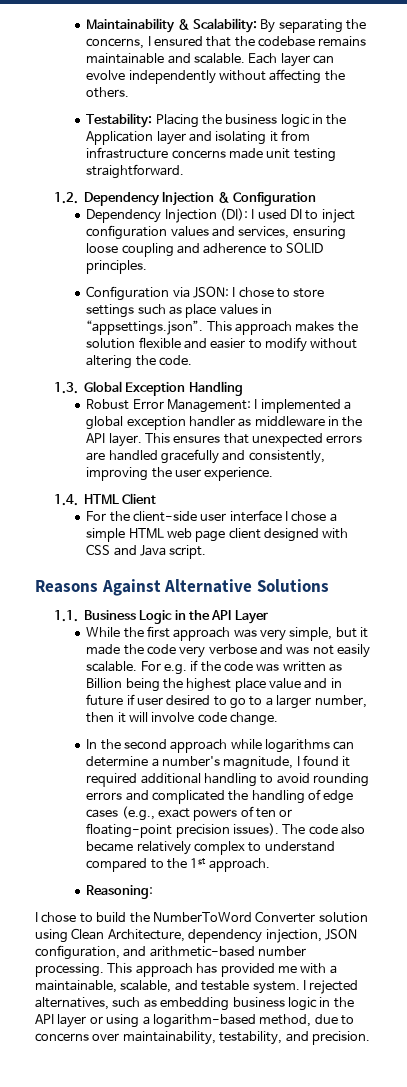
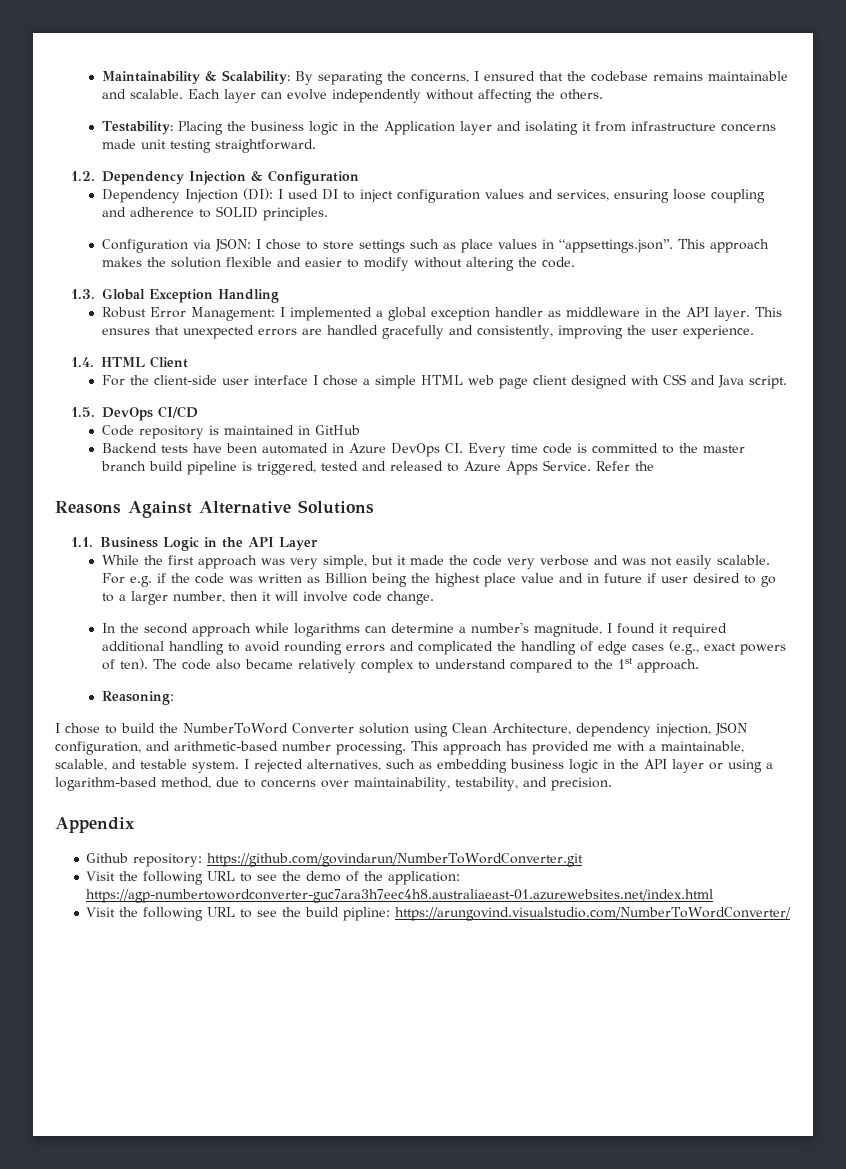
+ 1.5. DevOps CI/CD
+ Code repository is maintained in GitHub
+ Backend tests have been automated in Azure DevOps CI. Every time code is committed to the master branch build pipeline is triggered, tested and released to Azure Apps Service. Refer the
- In the second approach while logarithms can determine a number's magnitude, I found it required additional handling to avoid rounding errors and complicated the handling of edge cases (e.g., exact powers of ten or floating-point precision issues).
+ In the second approach while logarithms can determine a number's magnitude, I found it required additional handling to avoid rounding errors and complicated the handling of edge cases (e.g., exact powers of ten).
+ Appendix
+ Github repository: https://github.com/govindarun/NumberToWordConverter.git
+ Visit the following URL to see the demo of the application: https://agp-numbertowordconverter-guc7ara3h7eec4h8.australiaeast-01.azurewebsites.net/index.html
+ Visit the following URL to see the build pipline: https://arungovind.visualstudio.com/NumberToWordConverter/

